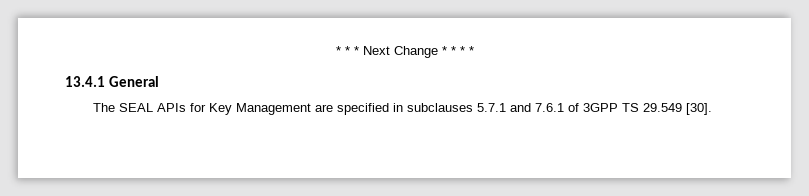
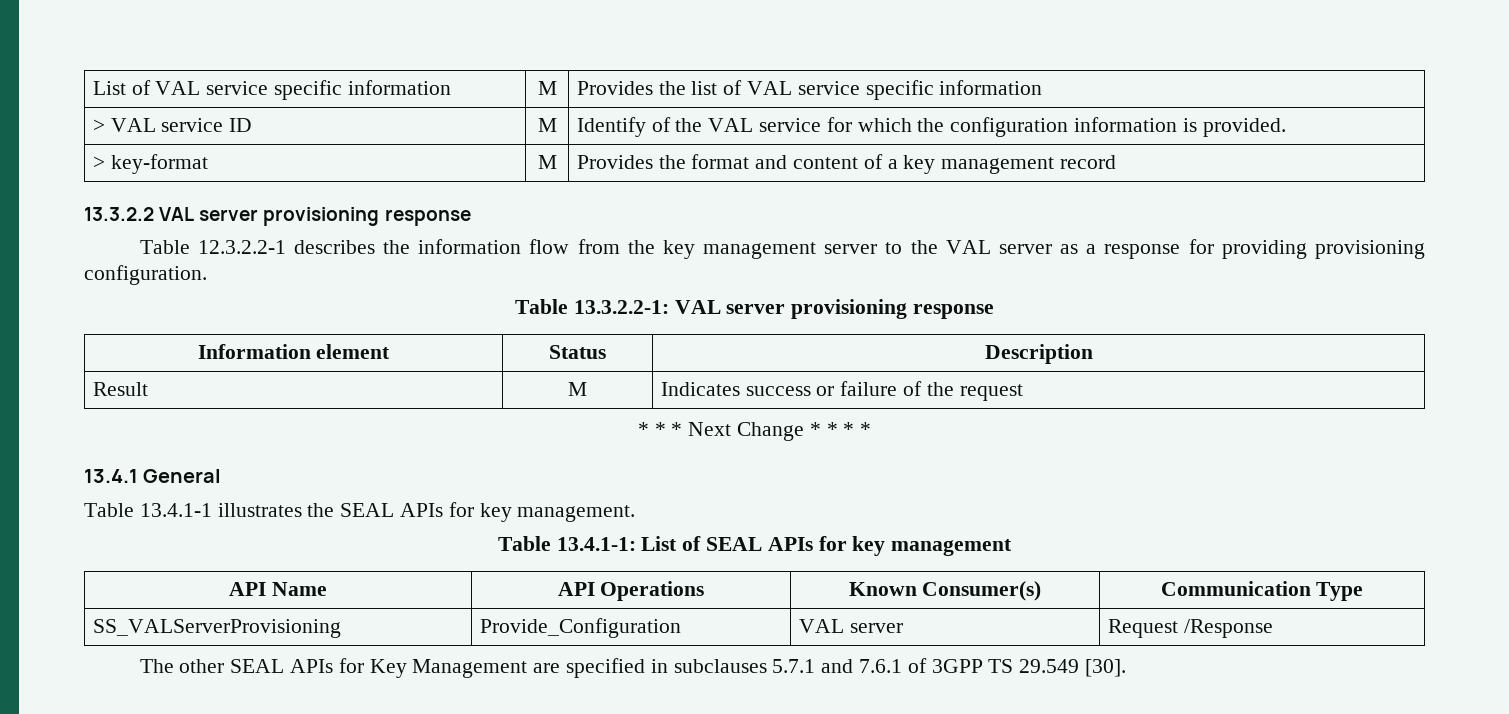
+ List of VAL service specific information | M | Provides the list of VAL service specific information
+ > VAL service ID | M | Identify of the VAL service for which the configuration information is provided.
+ > key-format | M | Provides the format and content of a key management record
+ 13.3.2.2 VAL server provisioning response
+ Table 12.3.2.2-1 describes the information flow from the key management server to the VAL server as a response for providing provisioning configuration.
+ Table 13.3.2.2-1: VAL server provisioning response
+ Information element | Status | Description
+ Result | M | Indicates success or failure of the request
+ Table 13.4.1-1 illustrates the SEAL APIs for key management.
+ Table 13.4.1-1: List of SEAL APIs for key management
+ API Name | API Operations | Known Consumer(s) | Communication Type
+ SS_VALServerProvisioning | Provide_Configuration | VAL server | Request /Response
- The SEAL APIs for Key Management are specified in subclauses 5.7.1 and 7.6.1 of 3GPP TS 29.549 [30].
+ The other SEAL APIs for Key Management are specified in subclauses 5.7.1 and 7.6.1 of 3GPP TS 29.549 [30].

